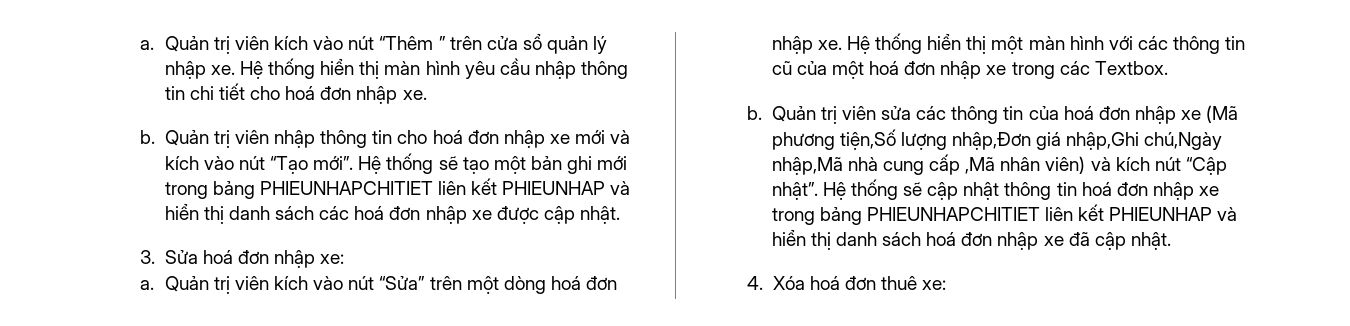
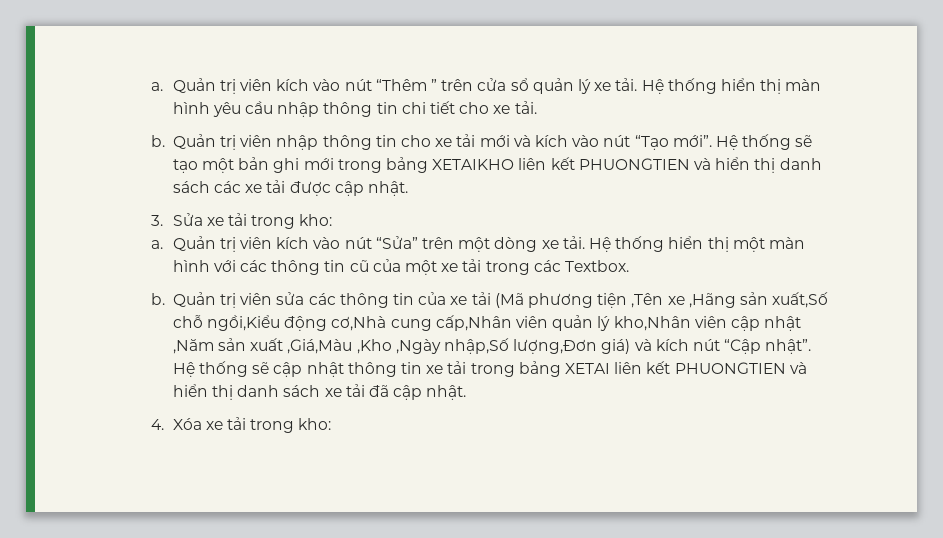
- Quản trị viên kích vào nút “Thêm ” trên cửa sổ quản lý nhập xe.
+ Quản trị viên kích vào nút “Thêm ” trên cửa sổ quản lý xe tải.
- Hệ thống hiển thị màn hình yêu cầu nhập thông tin chi tiết cho hoá đơn nhập xe.
+ Hệ thống hiển thị màn hình yêu cầu nhập thông tin chi tiết cho xe tải.
- Quản trị viên nhập thông tin cho hoá đơn nhập xe mới và kích vào nút “Tạo mới”.
+ Quản trị viên nhập thông tin cho xe tải mới và kích vào nút “Tạo mới”.
- Hệ thống sẽ tạo một bản ghi mới trong bảng PHIEUNHAPCHITIET liên kết PHIEUNHAP và hiển thị danh sách các hoá đơn nhập xe được cập nhật.
+ Hệ thống sẽ tạo một bản ghi mới trong bảng XETAIKHO liên kết PHUONGTIEN và hiển thị danh sách các xe tải được cập nhật.
- 3. Sửa hoá đơn nhập xe:
+ 3. Sửa xe tải trong kho:
- Quản trị viên kích vào nút “Sửa” trên một dòng hoá đơn nhập xe.
+ Quản trị viên kích vào nút “Sửa” trên một dòng xe tải.
- Hệ thống hiển thị một màn hình với các thông tin cũ của một hoá đơn nhập xe trong các Textbox.
+ Hệ thống hiển thị một màn hình với các thông tin cũ của một xe tải trong các Textbox.
- Quản trị viên sửa các thông tin của hoá đơn nhập xe (Mã phương tiện,Số lượng nhập,Đơn giá nhập,Ghi chú,Ngày nhập,Mã nhà cung cấp ,Mã nhân viên) và kích nút “Cập nhật”.
+ Quản trị viên sửa các thông tin của xe tải (Mã phương tiện ,Tên xe ,Hãng sản xuất,Số chỗ ngồi,Kiểu động cơ,Nhà cung cấp,Nhân viên quản lý kho,Nhân viên cập nhật ,Năm sản xuất ,Giá,Màu ,Kho ,Ngày nhập,Số lượng,Đơn giá) và kích nút “Cập nhật”.
- Hệ thống sẽ cập nhật thông tin hoá đơn nhập xe trong bảng PHIEUNHAPCHITIET liên kết PHIEUNHAP và hiển thị danh sách hoá đơn nhập xe đã cập nhật.
+ Hệ thống sẽ cập nhật thông tin xe tải trong bảng XETAI liên kết PHUONGTIEN và hiển thị danh sách xe tải đã cập nhật.
- 4. Xóa hoá đơn thuê xe:
+ 4. Xóa xe tải trong kho:

